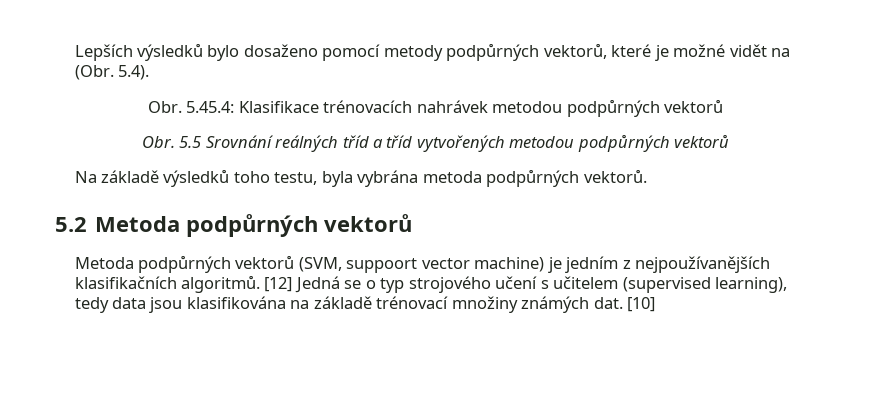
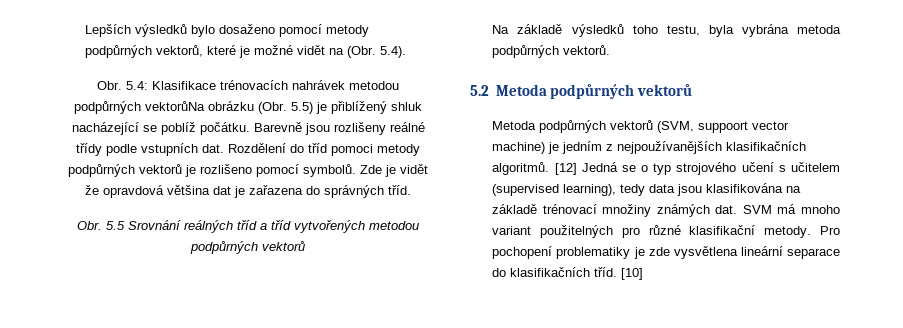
- Obr. 5.45.4: Klasifikace trénovacích nahrávek metodou podpůrných vektorů
+ Obr. 5.4: Klasifikace trénovacích nahrávek metodou podpůrných vektorůNa obrázku (Obr. 5.5) je přiblížený shluk nacházející se poblíž počátku. Barevně jsou rozlišeny reálné třídy podle vstupních dat. Rozdělení do tříd pomoci metody podpůrných vektorů je rozlišeno pomocí symbolů. Zde je vidět že opravdová většina dat je zařazena do správných tříd.
+ SVM má mnoho variant použitelných pro různé klasifikační metody. Pro pochopení problematiky je zde vysvětlena lineární separace do klasifikačních tříd.

